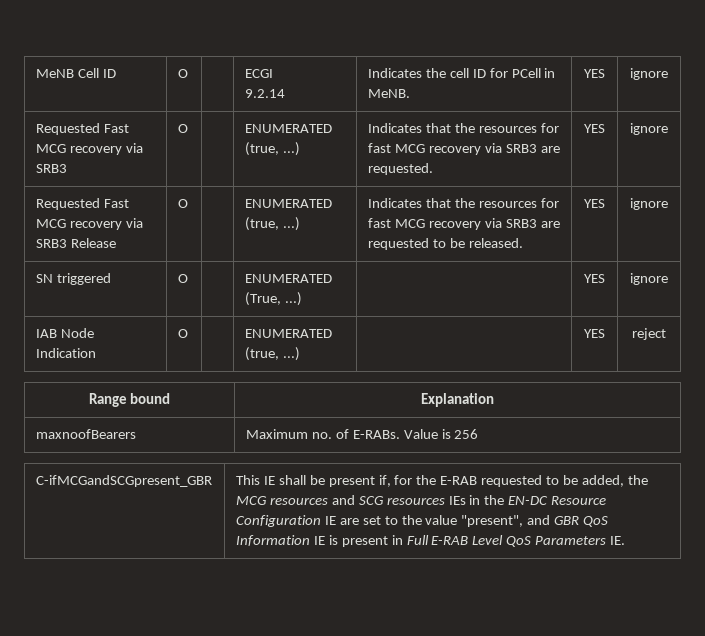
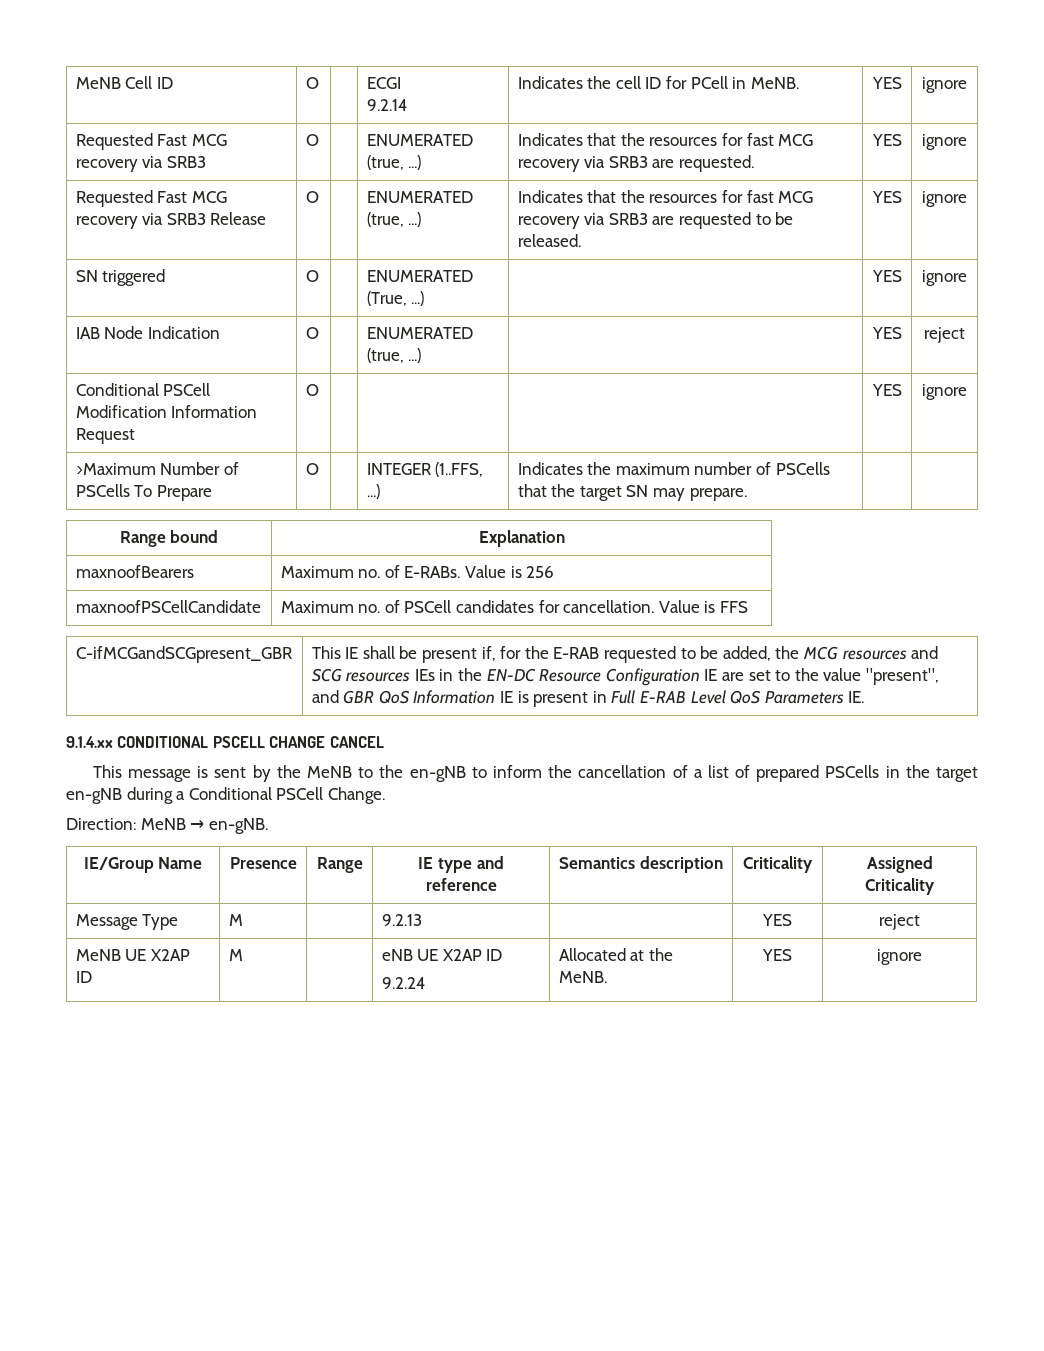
+ Conditional PSCell Modification Information Request | O | | | | YES | ignore
+ >Maximum Number of PSCells To Prepare | O | | INTEGER (1..FFS, ...) | Indicates the maximum number of PSCells that the target SN may prepare. | |
+ maxnoofPSCellCandidate | Maximum no. of PSCell candidates for cancellation. Value is FFS
+ 9.1.4.xx CONDITIONAL PSCELL CHANGE CANCEL
+ This message is sent by the MeNB to the en-gNB to inform the cancellation of a list of prepared PSCells in the target en-gNB during a Conditional PSCell Change.
+ Direction: MeNB → en-gNB.
+ IE/Group Name | Presence | Range | IE type and reference | Semantics description | Criticality | Assigned Criticality
+ Message Type | M | | 9.2.13 | | YES | reject
+ MeNB UE X2AP ID | M | | eNB UE X2AP ID
+ 9.2.24 | Allocated at the MeNB. | YES | ignore

